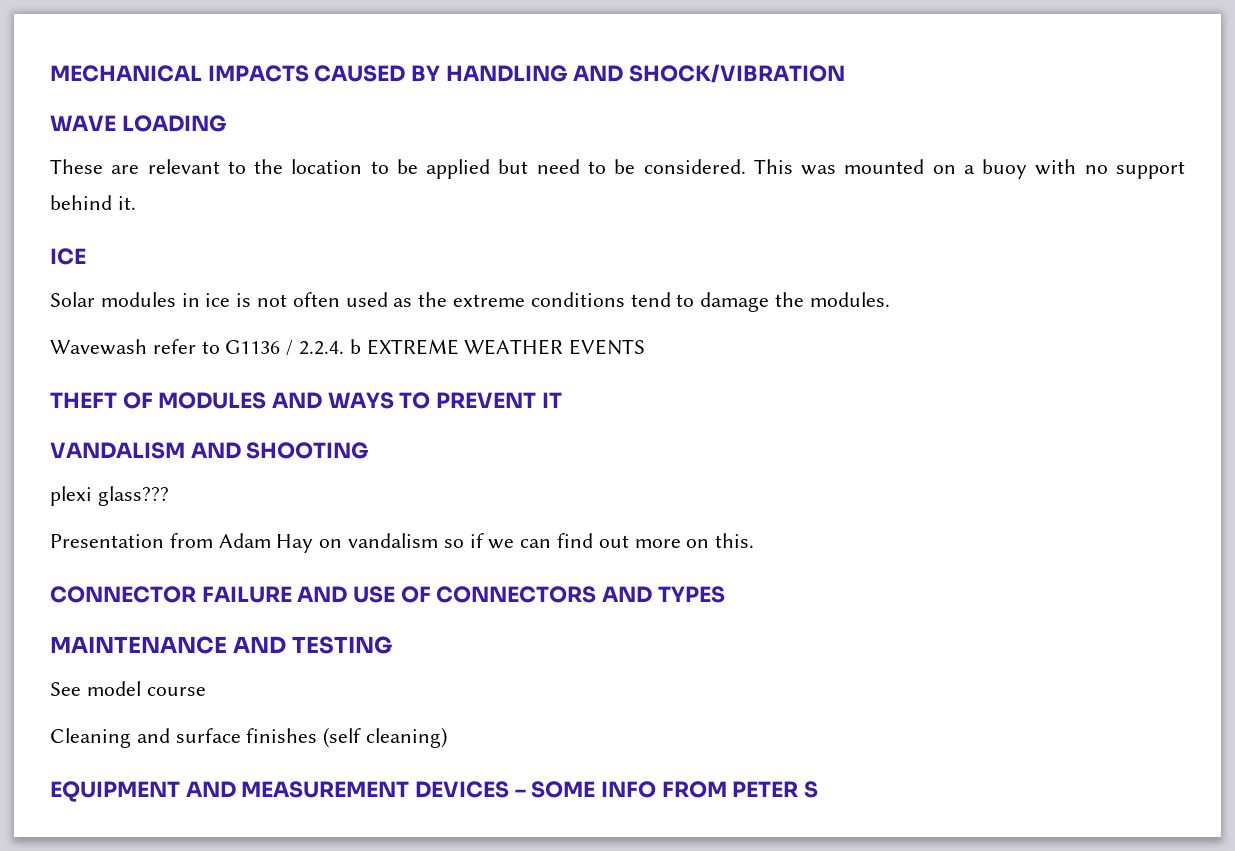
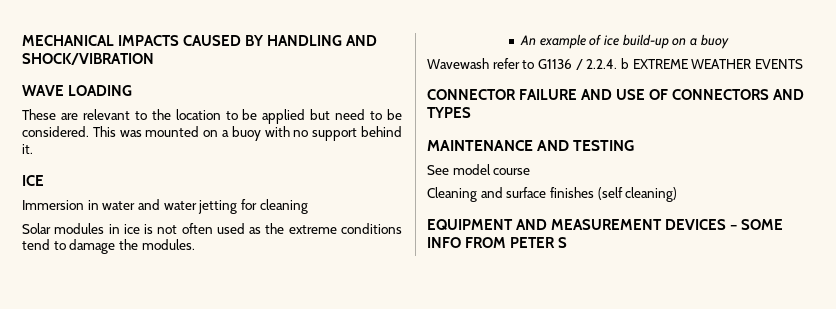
+ Immersion in water and water jetting for cleaning
+ An example of ice build-up on a buoy
- THEFT OF MODULES AND WAYS TO PREVENT IT
- VANDALISM AND SHOOTING
- plexi glass???
- Presentation from Adam Hay on vandalism so if we can find out more on this.

